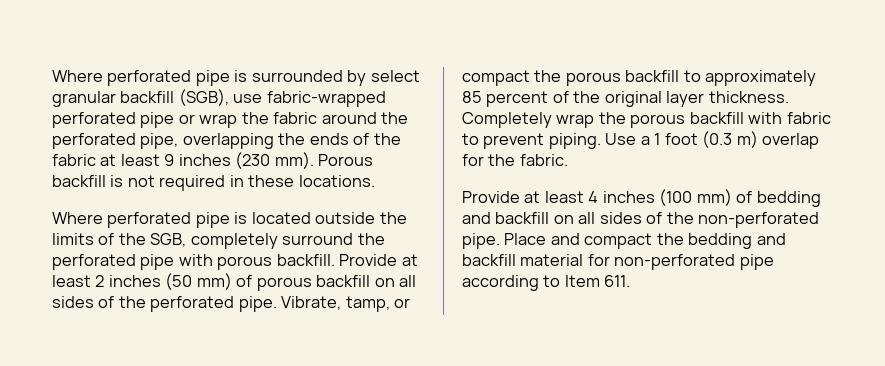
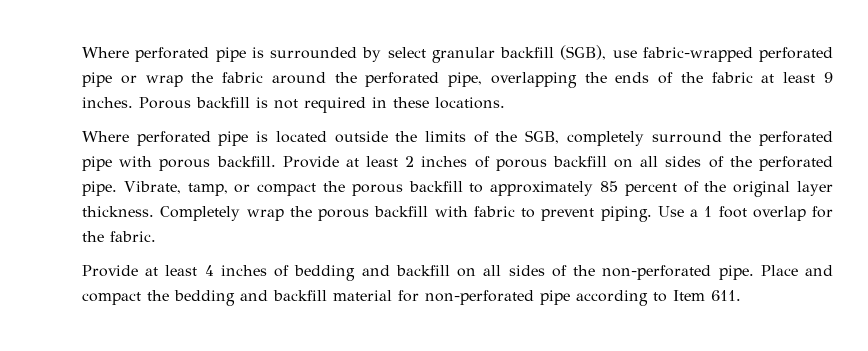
- Where perforated pipe is surrounded by select granular backfill (SGB), use fabric-wrapped perforated pipe or wrap the fabric around the perforated pipe, overlapping the ends of the fabric at least 9 inches (230 mm).
+ Where perforated pipe is surrounded by select granular backfill (SGB), use fabric-wrapped perforated pipe or wrap the fabric around the perforated pipe, overlapping the ends of the fabric at least 9 inches.
- Provide at least 2 inches (50 mm) of porous backfill on all sides of the perforated pipe.
+ Provide at least 2 inches of porous backfill on all sides of the perforated pipe.
- Use a 1 foot (0.3 m) overlap for the fabric.
+ Use a 1 foot overlap for the fabric.
- Provide at least 4 inches (100 mm) of bedding and backfill on all sides of the non-perforated pipe.
+ Provide at least 4 inches of bedding and backfill on all sides of the non-perforated pipe.

